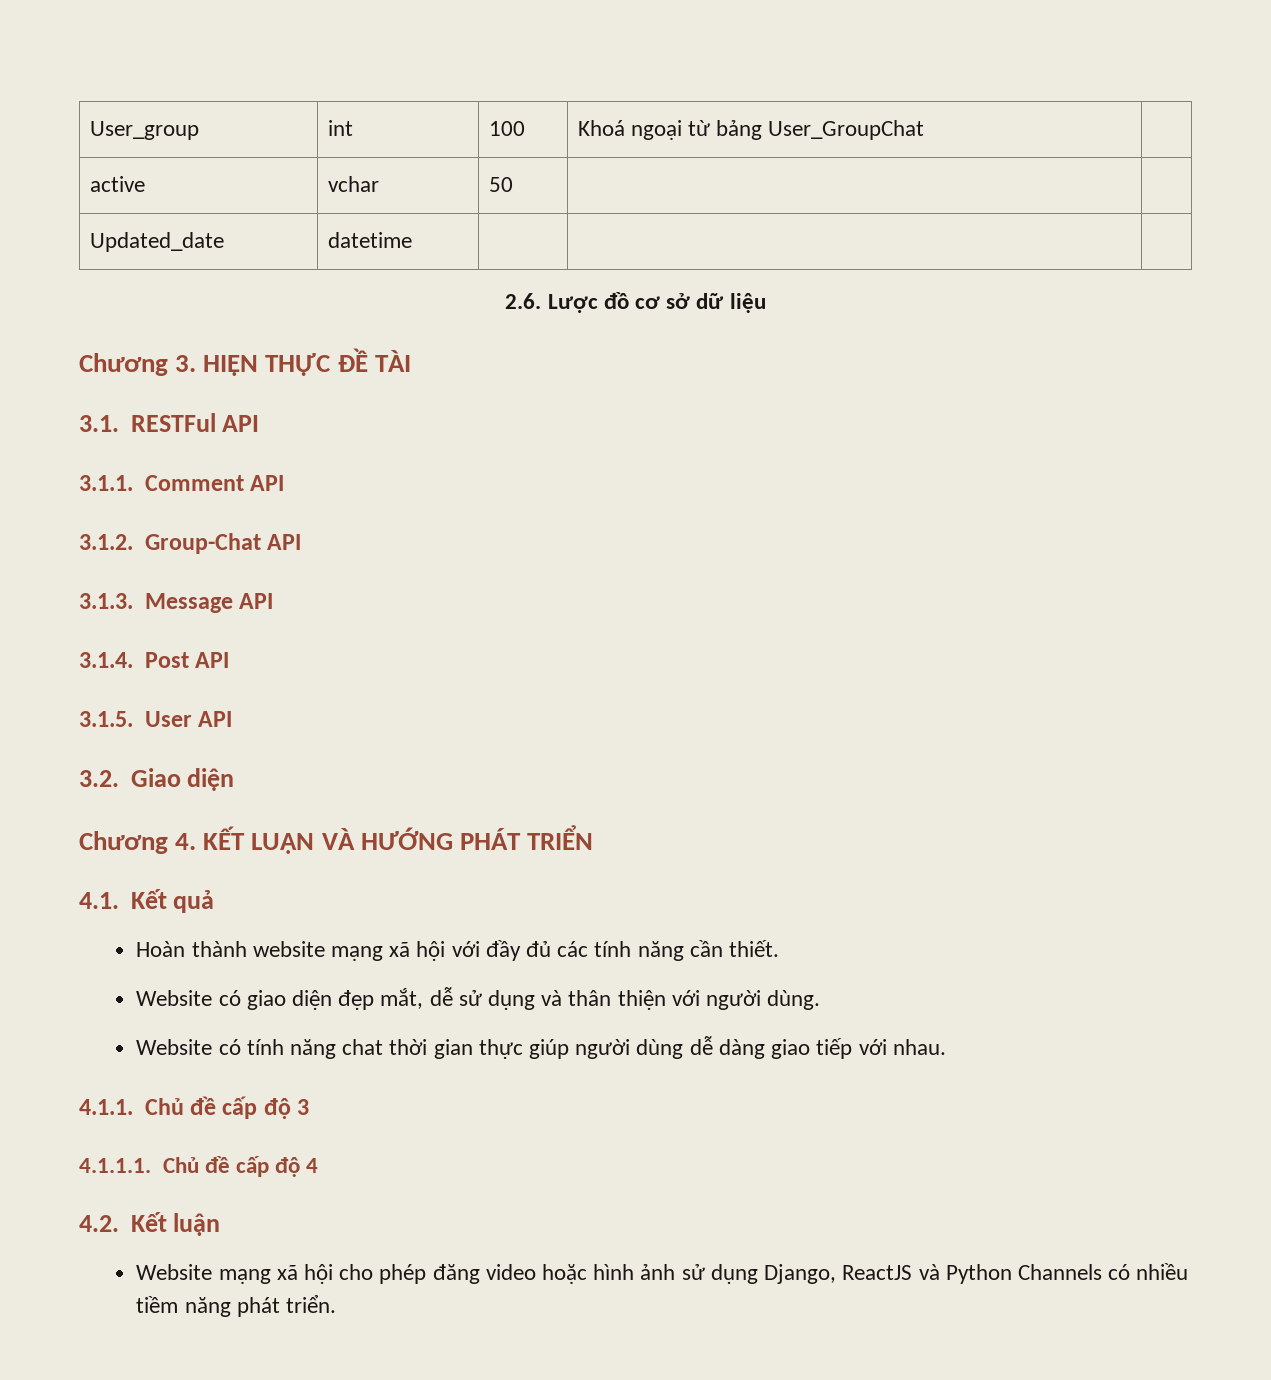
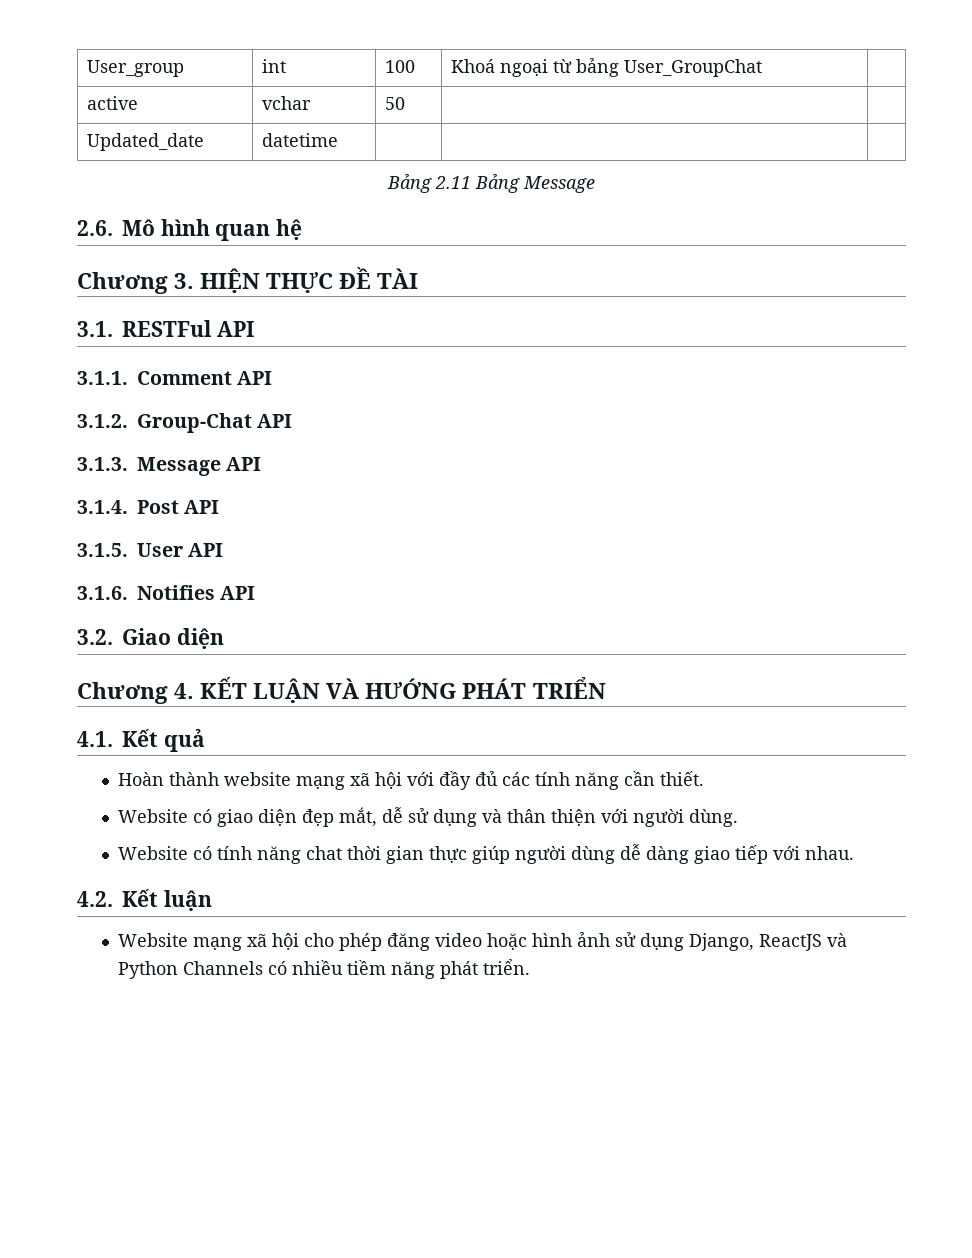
- 2.6. Lược đồ cơ sở dữ liệu
+ Bảng 2.11 Bảng Message
+ 2.6. Mô hình quan hệ
+ 3.1.6. Notifies API
- 4.1.1. Chủ đề cấp độ 3
- 4.1.1.1. Chủ đề cấp độ 4

